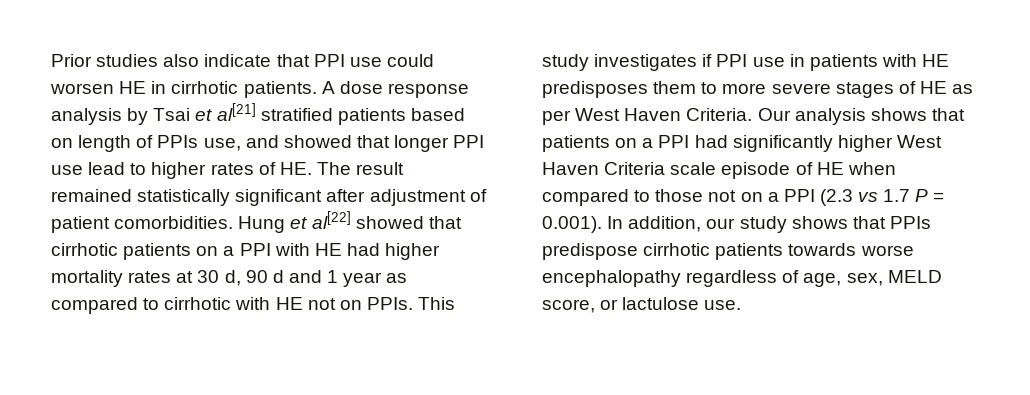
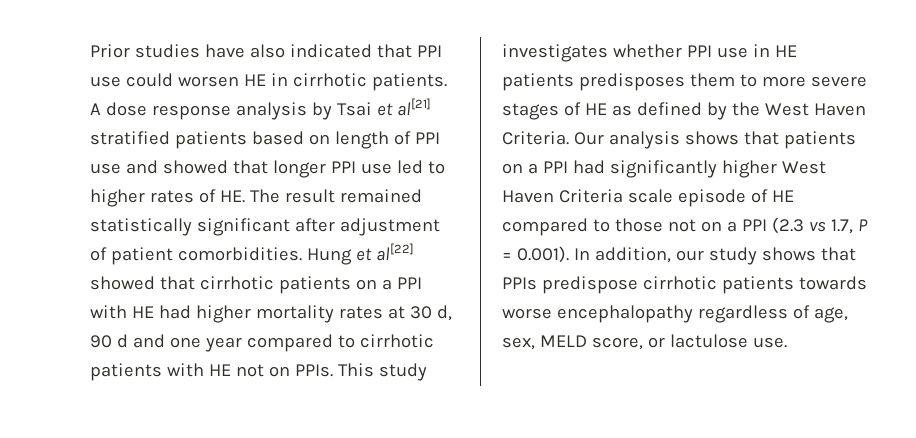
- Prior studies also indicate that PPI use could worsen HE in cirrhotic patients.
+ Prior studies have also indicated that PPI use could worsen HE in cirrhotic patients.
- A dose response analysis by Tsai et al[21] stratified patients based on length of PPIs use, and showed that longer PPI use lead to higher rates of HE. The result remained statistically significant after adjustment of patient comorbidities.
+ A dose response analysis by Tsai et al[21] stratified patients based on length of PPI use and showed that longer PPI use led to higher rates of HE. The result remained statistically significant after adjustment of patient comorbidities.
- Hung et al[22] showed that cirrhotic patients on a PPI with HE had higher mortality rates at 30 d, 90 d and 1 year as compared to cirrhotic with HE not on PPIs.
+ Hung et al[22] showed that cirrhotic patients on a PPI with HE had higher mortality rates at 30 d, 90 d and one year compared to cirrhotic patients with HE not on PPIs.
- This study investigates if PPI use in patients with HE predisposes them to more severe stages of HE as per West Haven Criteria.
+ This study investigates whether PPI use in HE patients predisposes them to more severe stages of HE as defined by the West Haven Criteria.
- Our analysis shows that patients on a PPI had significantly higher West Haven Criteria scale episode of HE when compared to those not on a PPI (2.3 vs 1.7 P = 0.001). In addition, our study shows that PPIs predispose cirrhotic patients towards worse encephalopathy regardless of age, sex, MELD score, or lactulose use.
+ Our analysis shows that patients on a PPI had significantly higher West Haven Criteria scale episode of HE compared to those not on a PPI (2.3 vs 1.7, P = 0.001). In addition, our study shows that PPIs predispose cirrhotic patients towards worse encephalopathy regardless of age, sex, MELD score, or lactulose use.

